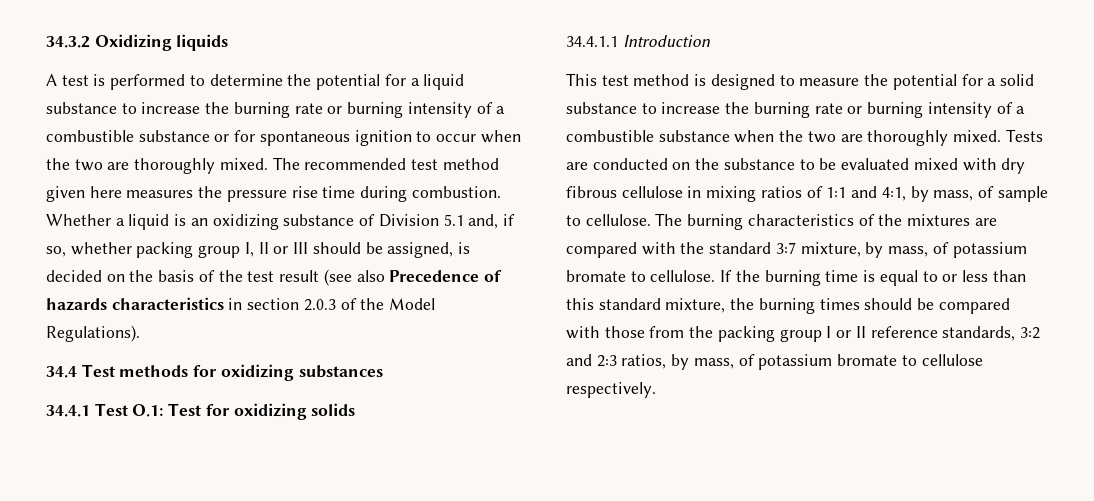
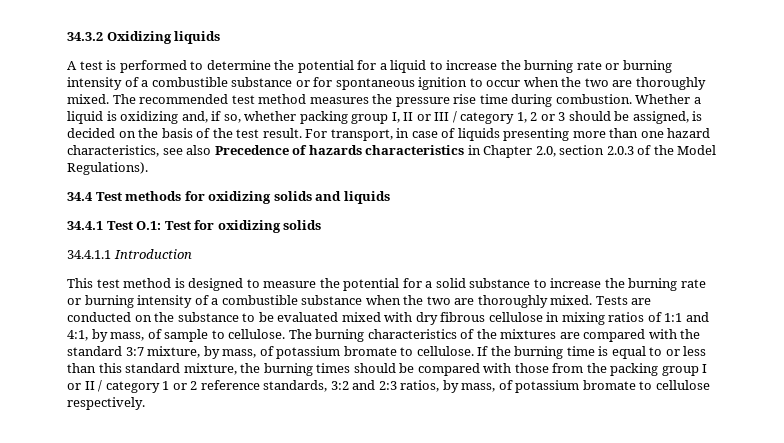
- A test is performed to determine the potential for a liquid substance to increase the burning rate or burning intensity of a combustible substance or for spontaneous ignition to occur when the two are thoroughly mixed.
+ A test is performed to determine the potential for a liquid to increase the burning rate or burning intensity of a combustible substance or for spontaneous ignition to occur when the two are thoroughly mixed.
- The recommended test method given here measures the pressure rise time during combustion.
+ The recommended test method measures the pressure rise time during combustion.
- Whether a liquid is an oxidizing substance of Division 5.1 and, if so, whether packing group I, II or III should be assigned, is decided on the basis of the test result (see also Precedence of hazards characteristics in section 2.0.3 of the Model Regulations).
+ Whether a liquid is oxidizing and, if so, whether packing group I, II or III / category 1, 2 or 3 should be assigned, is decided on the basis of the test result. For transport, in case of liquids presenting more than one hazard characteristics, see also Precedence of hazards characteristics in Chapter 2.0, section 2.0.3 of the Model Regulations).
- 34.4 Test methods for oxidizing substances
+ 34.4 Test methods for oxidizing solids and liquids
- If the burning time is equal to or less than this standard mixture, the burning times should be compared with those from the packing group I or II reference standards, 3:2 and 2:3 ratios, by mass, of potassium bromate to cellulose respectively.
+ If the burning time is equal to or less than this standard mixture, the burning times should be compared with those from the packing group I or II / category 1 or 2 reference standards, 3:2 and 2:3 ratios, by mass, of potassium bromate to cellulose respectively.

